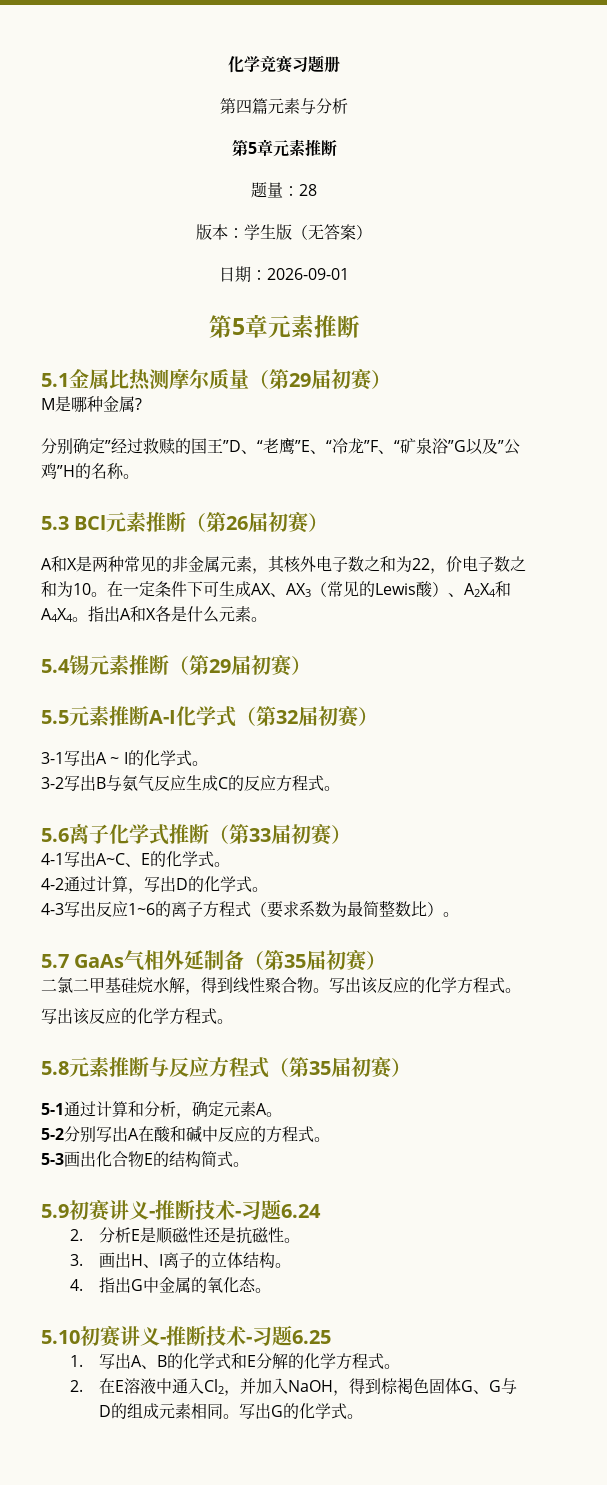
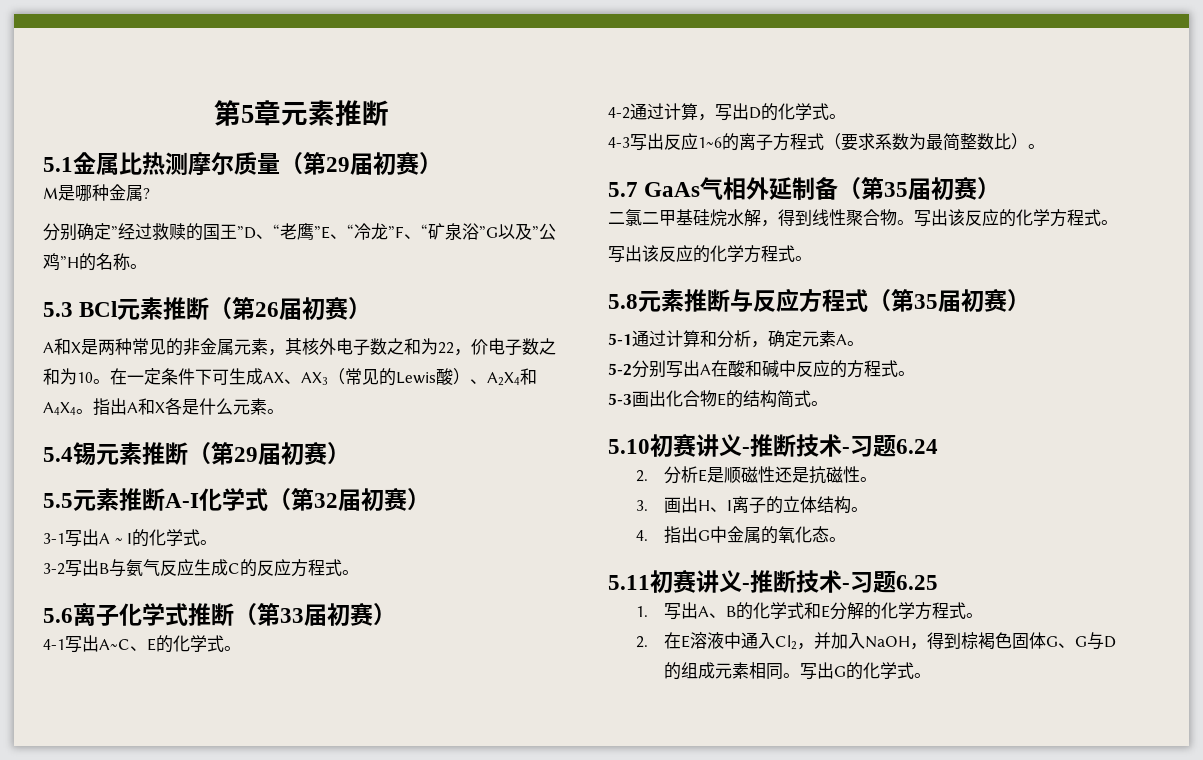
- 化学竞赛习题册
- 第四篇元素与分析
- 第5章元素推断
- 题量：28
- 版本：学生版（无答案）
- 日期：2026-09-01
- 5.9初赛讲义-推断技术-习题6.24
+ 5.10初赛讲义-推断技术-习题6.24
- 5.10初赛讲义-推断技术-习题6.25
+ 5.11初赛讲义-推断技术-习题6.25

